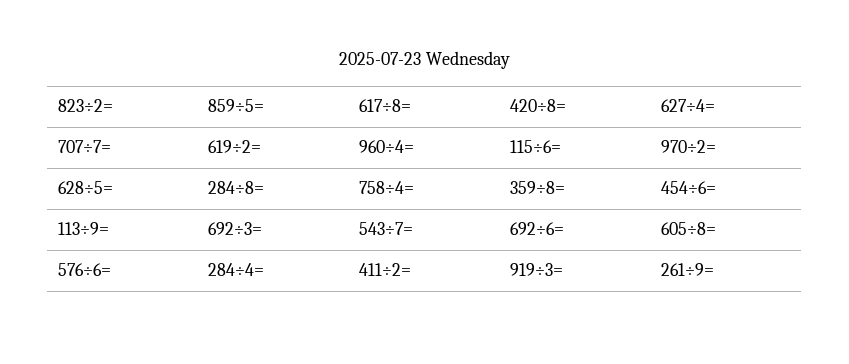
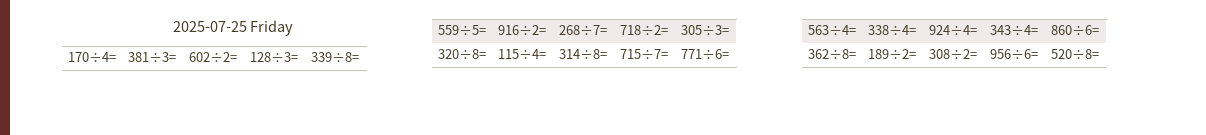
- 2025-07-23 Wednesday
- 823÷2= | 859÷5= | 617÷8= | 420÷8= | 627÷4=
- 707÷7= | 619÷2= | 960÷4= | 115÷6= | 970÷2=
- 628÷5= | 284÷8= | 758÷4= | 359÷8= | 454÷6=
- 113÷9= | 692÷3= | 543÷7= | 692÷6= | 605÷8=
- 576÷6= | 284÷4= | 411÷2= | 919÷3= | 261÷9=
+ 2025-07-25 Friday
+ 170÷4= | 381÷3= | 602÷2= | 128÷3= | 339÷8=
+ 559÷5= | 916÷2= | 268÷7= | 718÷2= | 305÷3=
+ 320÷8= | 115÷4= | 314÷8= | 715÷7= | 771÷6=
+ 563÷4= | 338÷4= | 924÷4= | 343÷4= | 860÷6=
+ 362÷8= | 189÷2= | 308÷2= | 956÷6= | 520÷8=

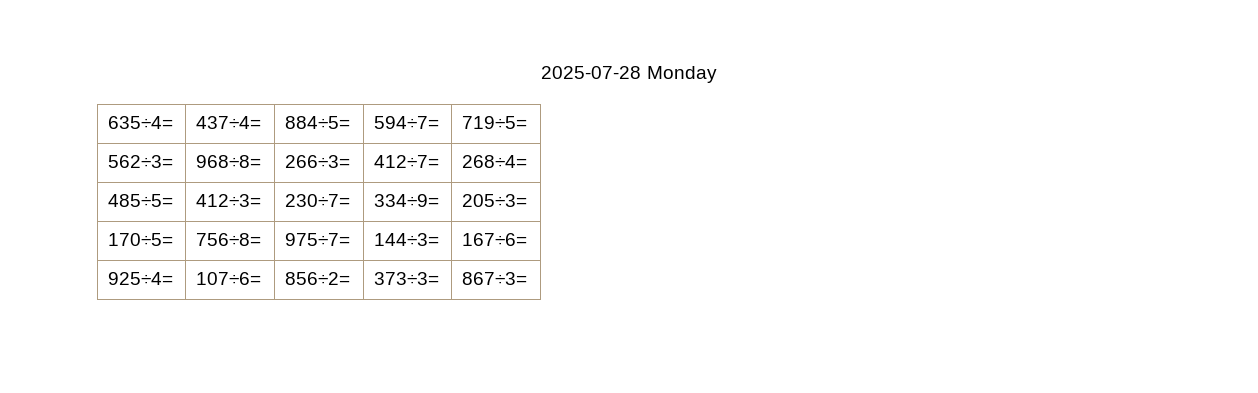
- 2025-07-25 Friday
- 170÷4= | 381÷3= | 602÷2= | 128÷3= | 339÷8=
- 559÷5= | 916÷2= | 268÷7= | 718÷2= | 305÷3=
- 320÷8= | 115÷4= | 314÷8= | 715÷7= | 771÷6=
- 563÷4= | 338÷4= | 924÷4= | 343÷4= | 860÷6=
- 362÷8= | 189÷2= | 308÷2= | 956÷6= | 520÷8=
+ 2025-07-28 Monday
+ 635÷4= | 437÷4= | 884÷5= | 594÷7= | 719÷5=
+ 562÷3= | 968÷8= | 266÷3= | 412÷7= | 268÷4=
+ 485÷5= | 412÷3= | 230÷7= | 334÷9= | 205÷3=
+ 170÷5= | 756÷8= | 975÷7= | 144÷3= | 167÷6=
+ 925÷4= | 107÷6= | 856÷2= | 373÷3= | 867÷3=

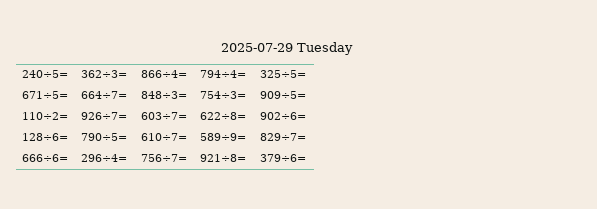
- 2025-07-28 Monday
- 635÷4= | 437÷4= | 884÷5= | 594÷7= | 719÷5=
- 562÷3= | 968÷8= | 266÷3= | 412÷7= | 268÷4=
- 485÷5= | 412÷3= | 230÷7= | 334÷9= | 205÷3=
- 170÷5= | 756÷8= | 975÷7= | 144÷3= | 167÷6=
- 925÷4= | 107÷6= | 856÷2= | 373÷3= | 867÷3=
+ 2025-07-29 Tuesday
+ 240÷5= | 362÷3= | 866÷4= | 794÷4= | 325÷5=
+ 671÷5= | 664÷7= | 848÷3= | 754÷3= | 909÷5=
+ 110÷2= | 926÷7= | 603÷7= | 622÷8= | 902÷6=
+ 128÷6= | 790÷5= | 610÷7= | 589÷9= | 829÷7=
+ 666÷6= | 296÷4= | 756÷7= | 921÷8= | 379÷6=

